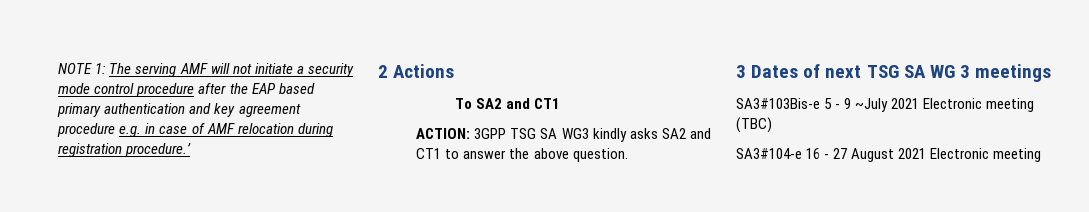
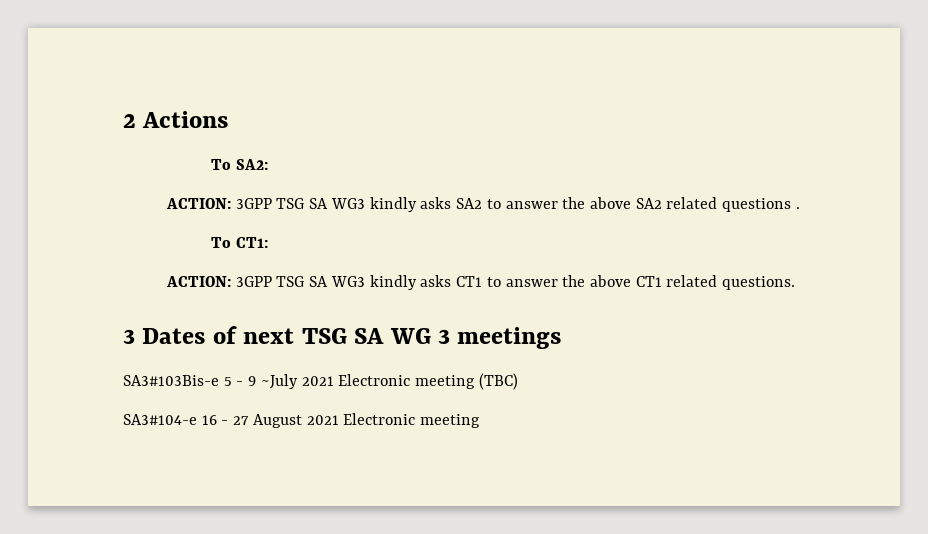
- NOTE 1: The serving AMF will not initiate a security mode control procedure after the EAP based primary authentication and key agreement procedure e.g. in case of AMF relocation during registration procedure.’
- To SA2 and CT1
+ To SA2:
- ACTION: 3GPP TSG SA WG3 kindly asks SA2 and CT1 to answer the above question.
+ ACTION: 3GPP TSG SA WG3 kindly asks SA2 to answer the above SA2 related questions .
+ To CT1:
+ ACTION: 3GPP TSG SA WG3 kindly asks CT1 to answer the above CT1 related questions.

